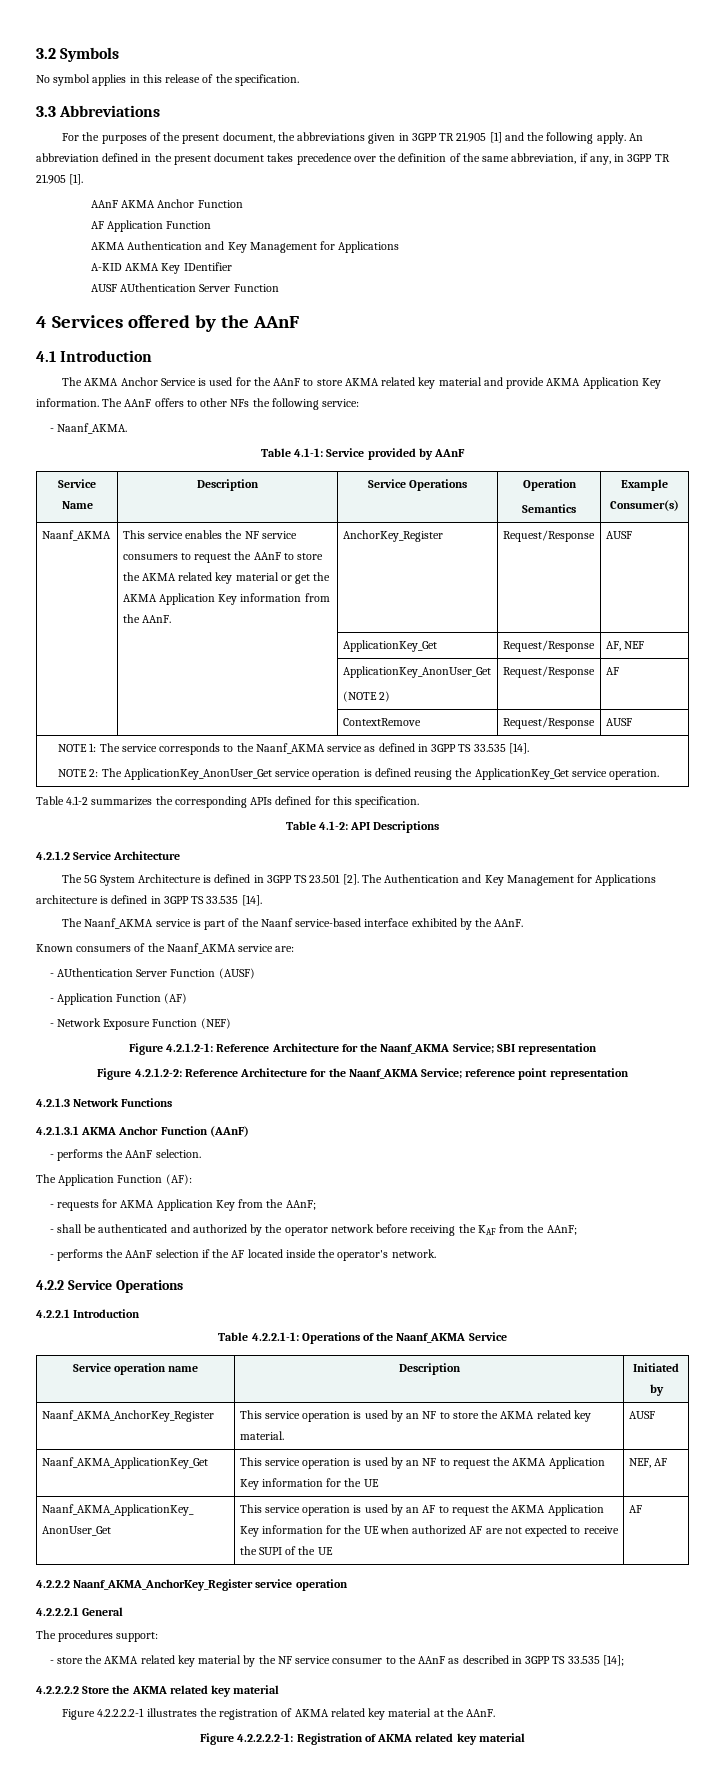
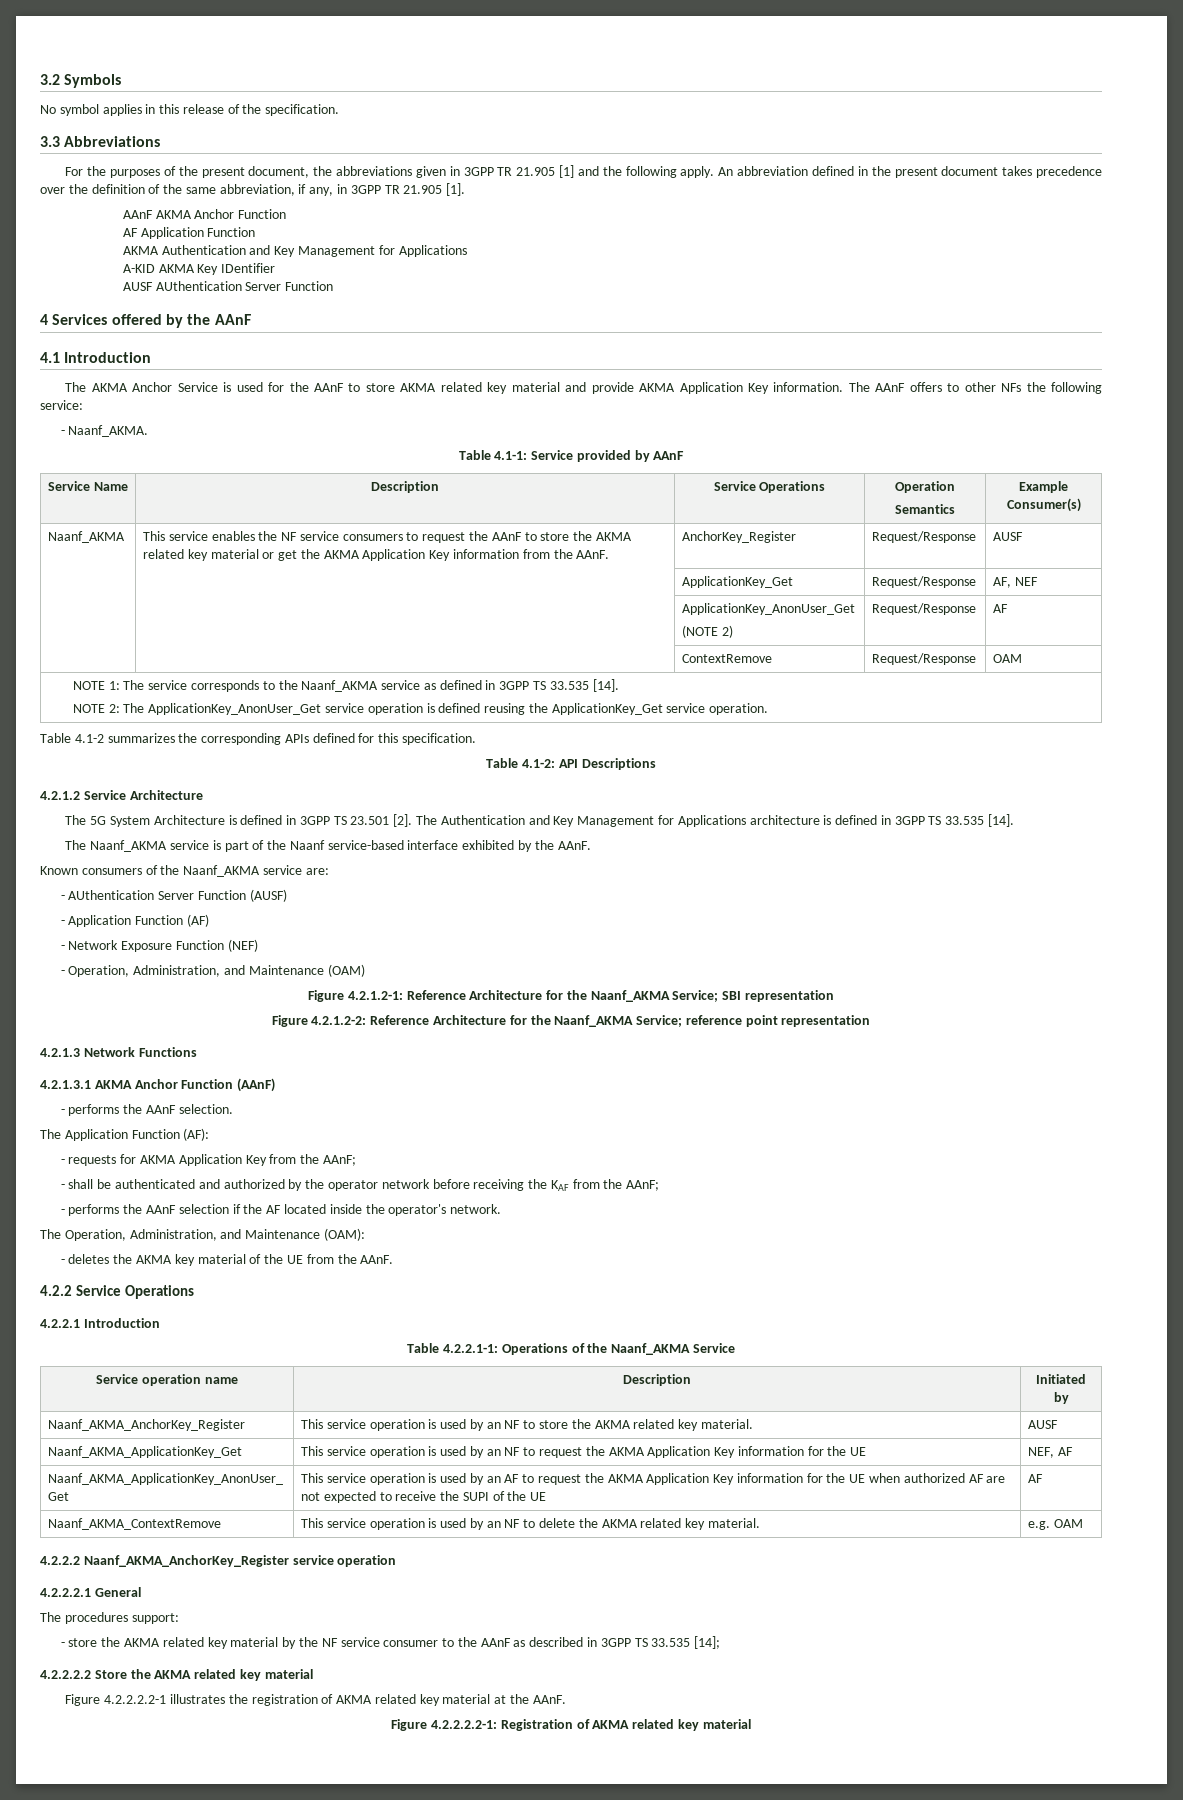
- | | ContextRemove | Request/Response | AUSF
+ | | ContextRemove | Request/Response | OAM
+ - Operation, Administration, and Maintenance (OAM)
+ The Operation, Administration, and Maintenance (OAM):
+ - deletes the AKMA key material of the UE from the AAnF.
+ Naanf_AKMA_ContextRemove | This service operation is used by an NF to delete the AKMA related key material. | e.g. OAM

